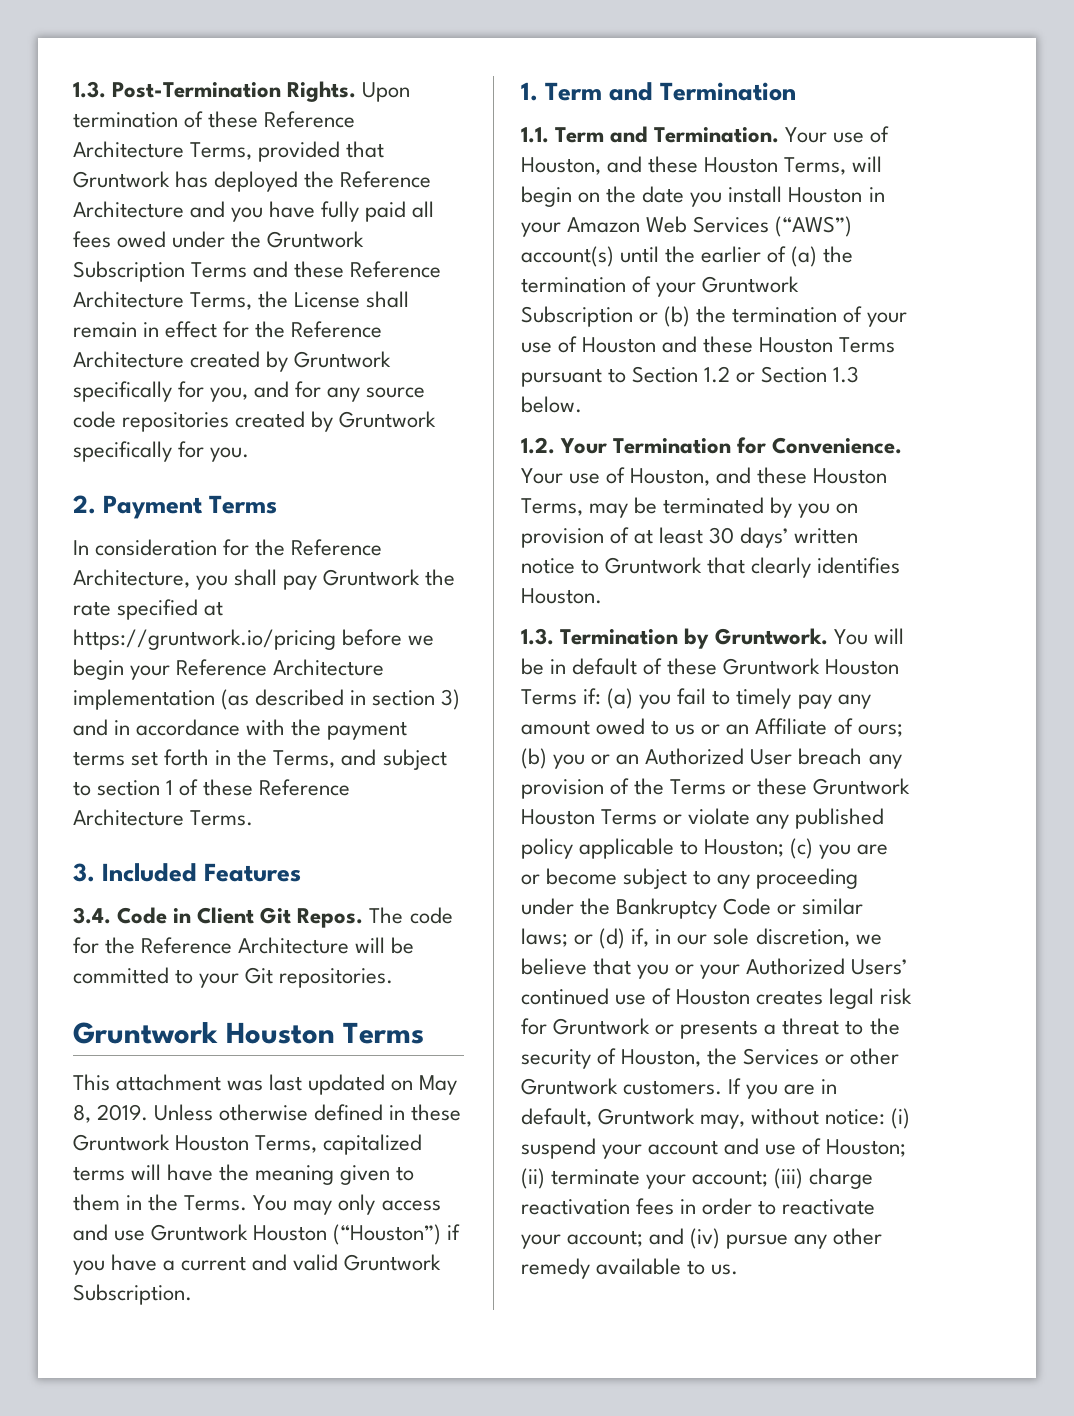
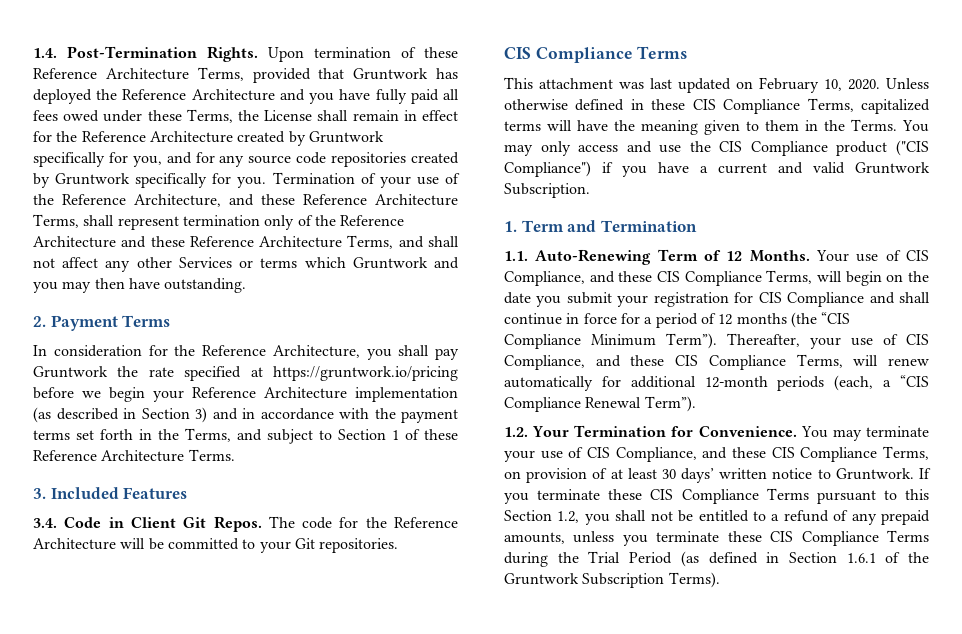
- 1.3. Post-Termination Rights.
+ 1.4. Post-Termination Rights.
- Upon termination of these Reference Architecture Terms, provided that Gruntwork has deployed the Reference Architecture and you have fully paid all fees owed under the Gruntwork Subscription Terms and these Reference Architecture Terms, the License shall remain in effect for the Reference Architecture created by Gruntwork specifically for you, and for any source code repositories created by Gruntwork specifically for you.
+ Upon termination of these Reference Architecture Terms, provided that Gruntwork has deployed the Reference Architecture and you have fully paid all fees owed under these Terms, the License shall remain in effect for the Reference Architecture created by Gruntwork specifically for you, and for any source code repositories created by Gruntwork specifically for you. Termination of your use of the Reference Architecture, and these Reference Architecture Terms, shall represent termination only of the Reference Architecture and these Reference Architecture Terms, and shall not affect any other Services or terms which Gruntwork and you may then have outstanding.
- In consideration for the Reference Architecture, you shall pay Gruntwork the rate specified at https://gruntwork.io/pricing before we begin your Reference Architecture implementation (as described in section 3) and in accordance with the payment terms set forth in the Terms, and subject to section 1 of these Reference Architecture Terms.
+ In consideration for the Reference Architecture, you shall pay Gruntwork the rate specified at https://gruntwork.io/pricing before we begin your Reference Architecture implementation (as described in Section 3) and in accordance with the payment terms set forth in the Terms, and subject to Section 1 of these Reference Architecture Terms.
  The code for the Reference Architecture will be committed to your Git repositories.
- Gruntwork Houston Terms
+ CIS Compliance Terms
- This attachment was last updated on May 8, 2019.
+ This attachment was last updated on February 10, 2020.
- Unless otherwise defined in these Gruntwork Houston Terms, capitalized terms will have the meaning given to them in the Terms.
+ Unless otherwise defined in these CIS Compliance Terms, capitalized terms will have the meaning given to them in the Terms.
- You may only access and use Gruntwork Houston (“Houston”) if you have a current and valid Gruntwork Subscription.
+ You may only access and use the CIS Compliance product ("CIS Compliance") if you have a current and valid Gruntwork Subscription.
- 1.1. Term and Termination. Your use of Houston, and these Houston Terms, will begin on the date you install Houston in your Amazon Web Services (“AWS”) account(s) until the earlier of (a) the termination of your Gruntwork Subscription or (b) the termination of your use of Houston and these Houston Terms pursuant to Section 1.2 or Section 1.3 below.
+ 1.1. Auto-Renewing Term of 12 Months. Your use of CIS Compliance, and these CIS Compliance Terms, will begin on the date you submit your registration for CIS Compliance and shall continue in force for a period of 12 months (the “CIS Compliance Minimum Term”). Thereafter, your use of CIS Compliance, and these CIS Compliance Terms, will renew automatically for additional 12-month periods (each, a “CIS Compliance Renewal Term”).
- Your use of Houston, and these Houston Terms, may be terminated by you on provision of at least 30 days’ written notice to Gruntwork that clearly identifies Houston.
- 1.3. Termination by Gruntwork. You will be in default of these Gruntwork Houston Terms if: (a) you fail to timely pay any amount owed to us or an Affiliate of ours; (b) you or an Authorized User breach any provision of the Terms or these Gruntwork Houston Terms or violate any published policy applicable to Houston; (c) you are or become subject to any proceeding under the Bankruptcy Code or similar laws; or (d) if, in our sole discretion, we believe that you or your Authorized Users’ continued use of Houston creates legal risk for Gruntwork or presents a threat to the security of Houston, the Services or other Gruntwork customers. If you are in default, Gruntwork may, without notice: (i) suspend your account and use of Houston; (ii) terminate your account; (iii) charge reactivation fees in order to reactivate your account; and (iv) pursue any other remedy available to us.
+ You may terminate your use of CIS Compliance, and these CIS Compliance Terms, on provision of at least 30 days’ written notice to Gruntwork. If you terminate these CIS Compliance Terms pursuant to this Section 1.2, you shall not be entitled to a refund of any prepaid amounts, unless you terminate these CIS Compliance Terms during the Trial Period (as defined in Section 1.6.1 of the Gruntwork Subscription Terms).

